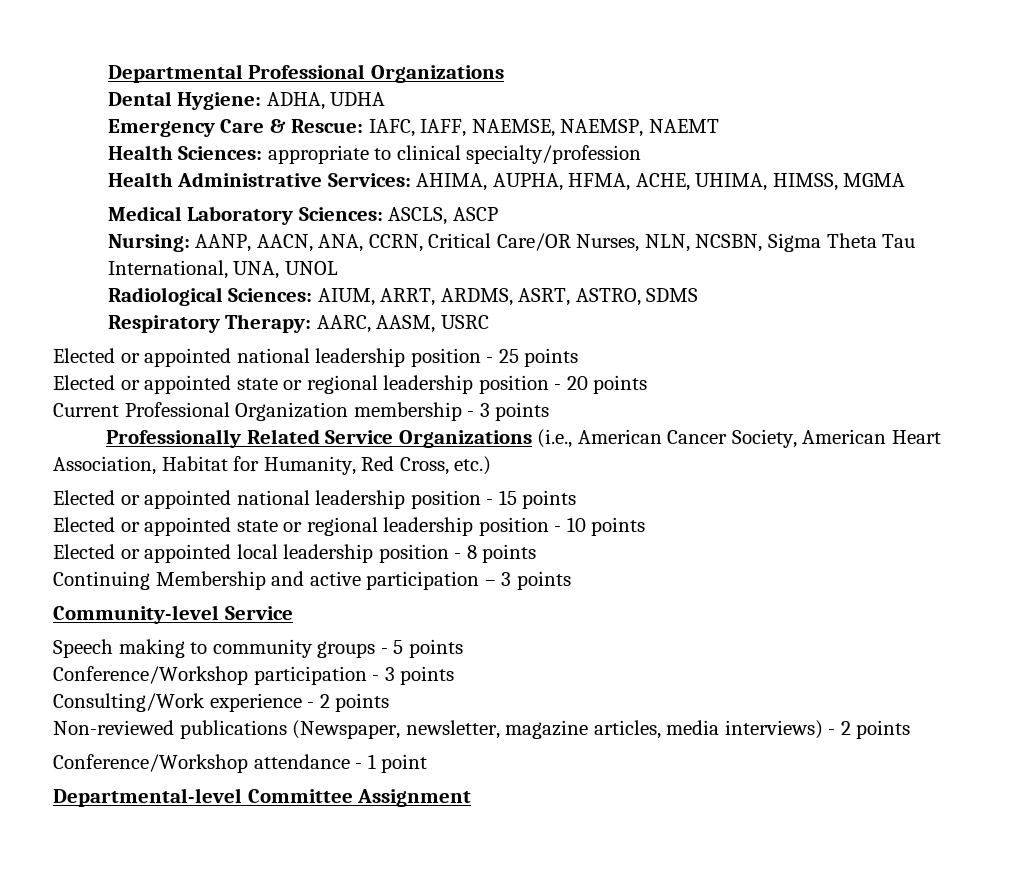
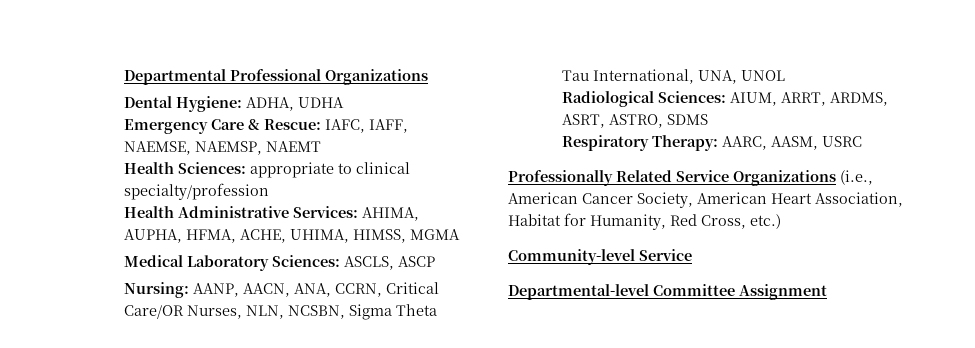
- Elected or appointed national leadership position - 25 points
- Elected or appointed state or regional leadership position - 20 points
- Current Professional Organization membership - 3 points
- Elected or appointed national leadership position - 15 points
- Elected or appointed state or regional leadership position - 10 points
- Elected or appointed local leadership position - 8 points
- Continuing Membership and active participation – 3 points
  Community-level Service
- Speech making to community groups - 5 points
- Conference/Workshop participation - 3 points
- Consulting/Work experience - 2 points
- Non-reviewed publications (Newspaper, newsletter, magazine articles, media interviews) - 2 points
- Conference/Workshop attendance - 1 point

